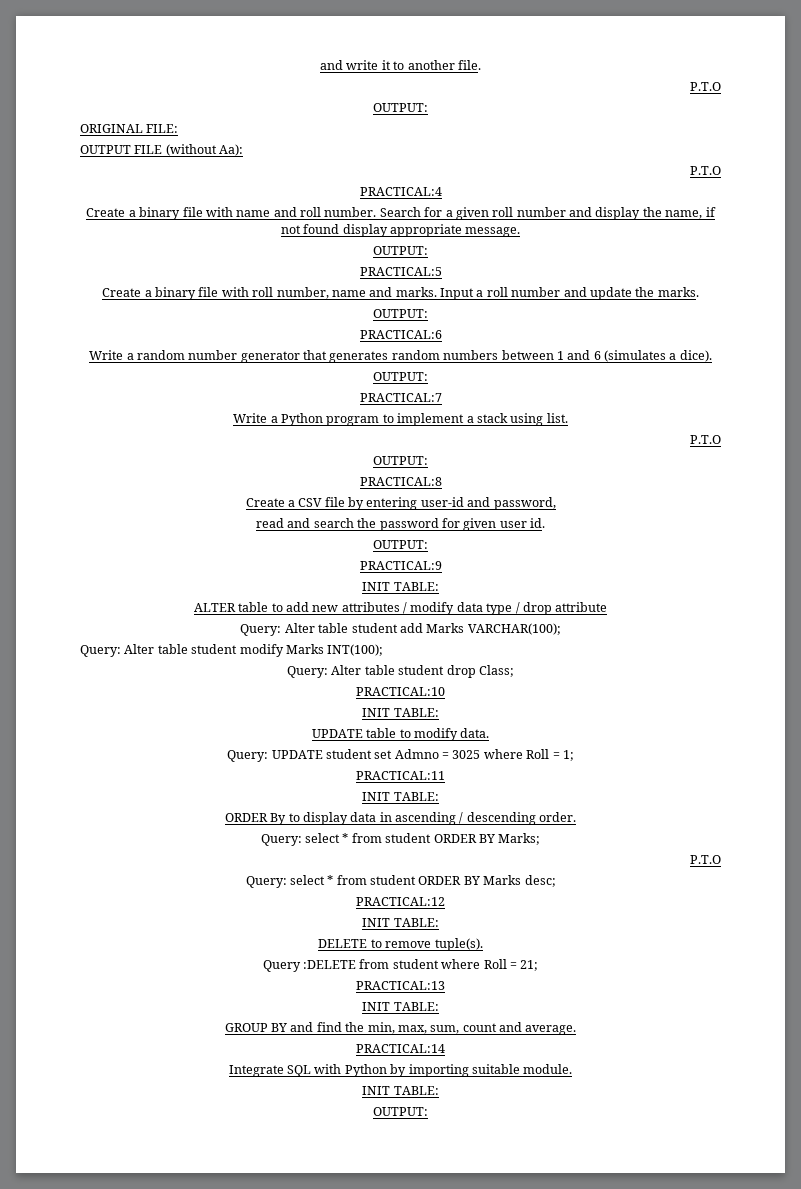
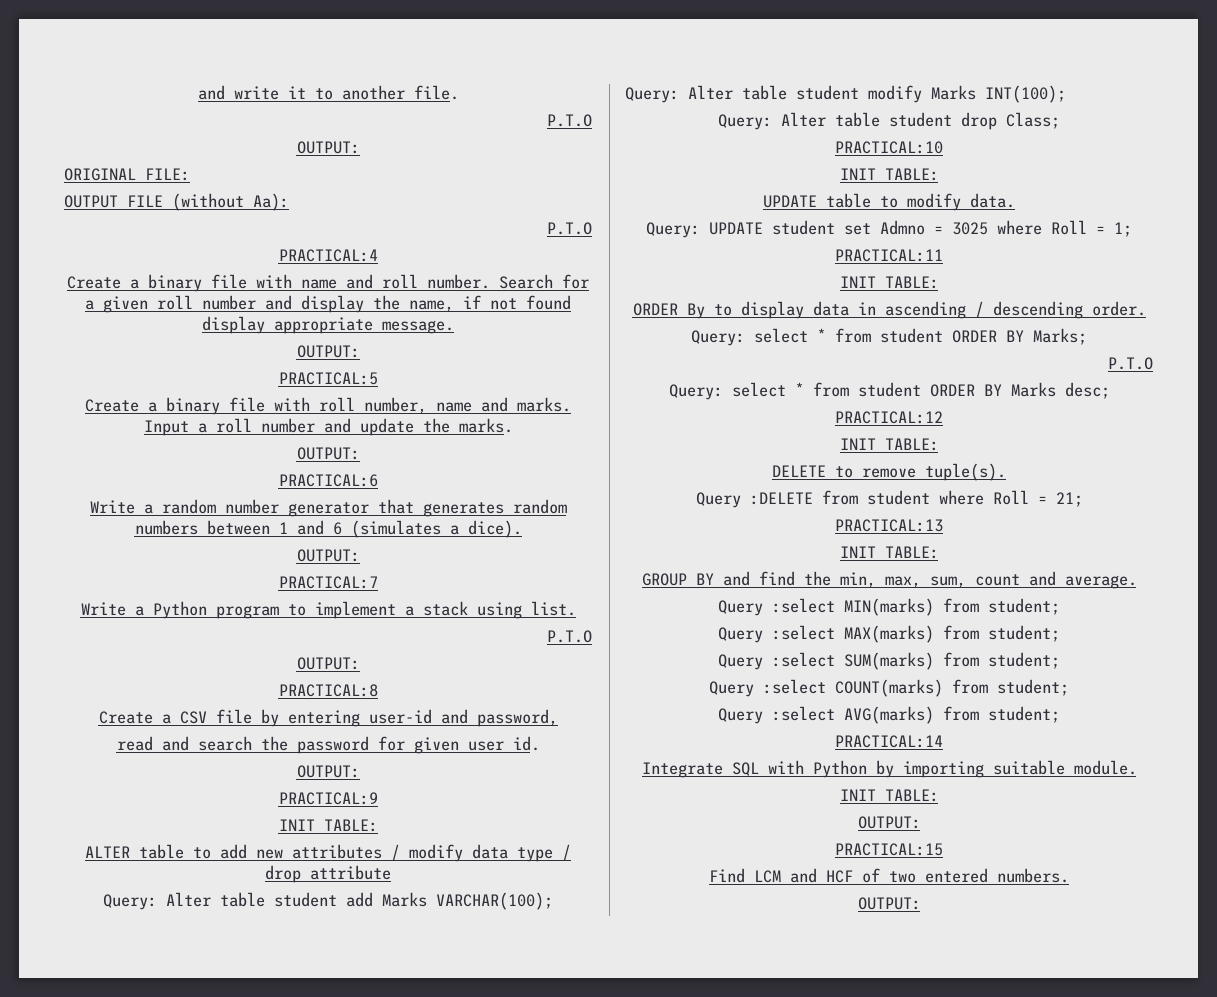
+ Query :select MIN(marks) from student;
+ Query :select MAX(marks) from student;
+ Query :select SUM(marks) from student;
+ Query :select COUNT(marks) from student;
+ Query :select AVG(marks) from student;
+ PRACTICAL:15
+ Find LCM and HCF of two entered numbers.
+ OUTPUT:

